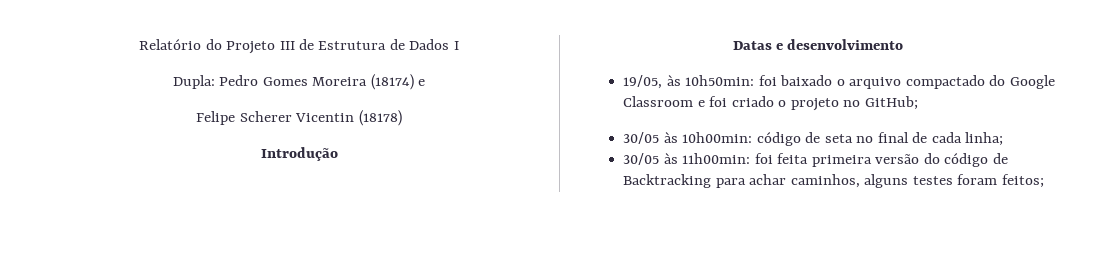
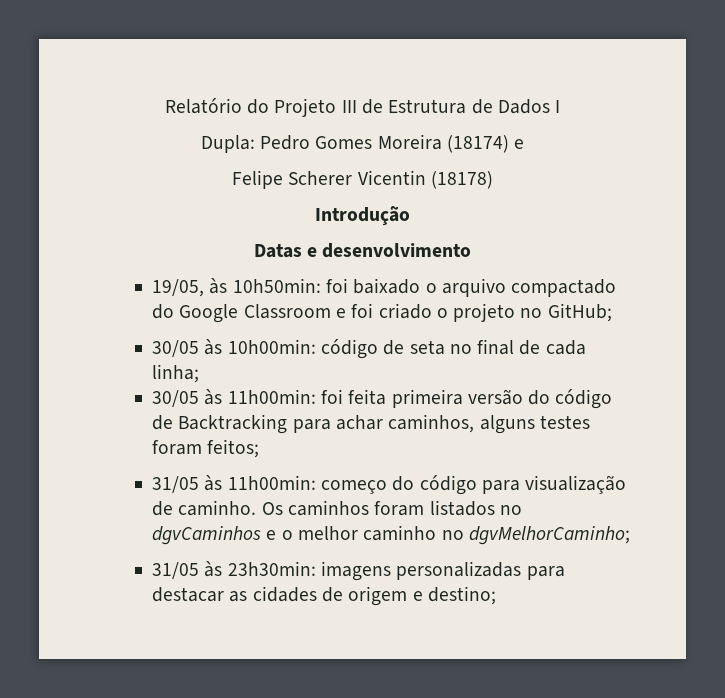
+ 31/05 às 11h00min: começo do código para visualização de caminho. Os caminhos foram listados no dgvCaminhos e o melhor caminho no dgvMelhorCaminho;
+ 31/05 às 23h30min: imagens personalizadas para destacar as cidades de origem e destino;

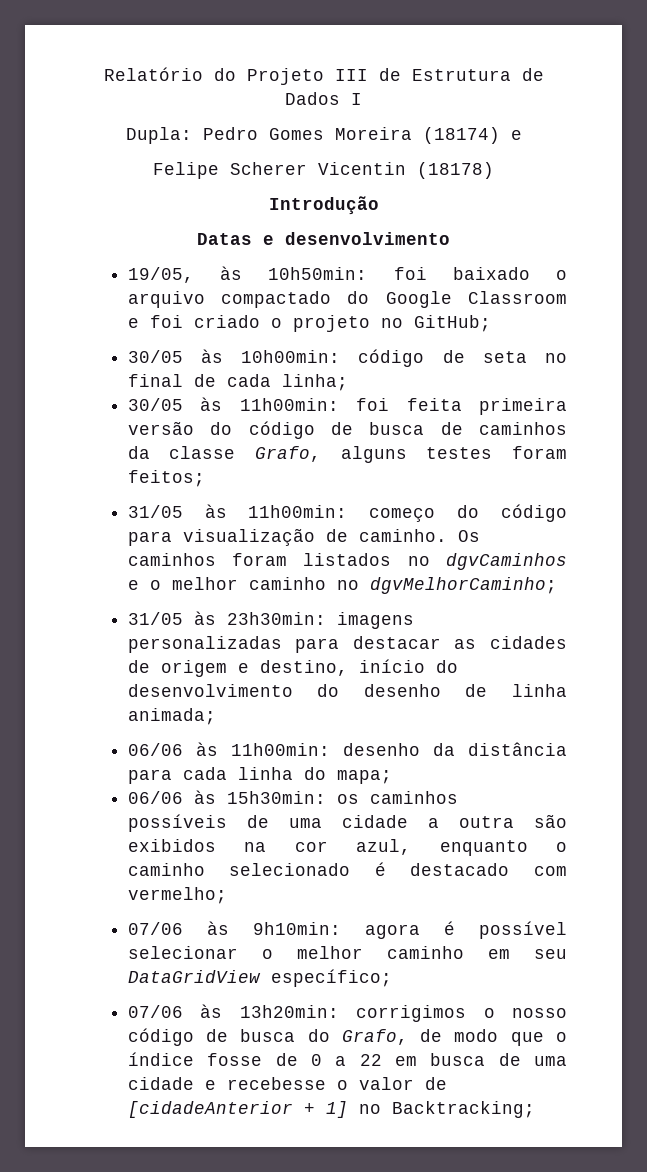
- 30/05 às 11h00min: foi feita primeira versão do código de Backtracking para achar caminhos, alguns testes foram feitos;
+ 30/05 às 11h00min: foi feita primeira versão do código de busca de caminhos da classe Grafo, alguns testes foram feitos;
- 31/05 às 23h30min: imagens personalizadas para destacar as cidades de origem e destino;
+ 31/05 às 23h30min: imagens personalizadas para destacar as cidades de origem e destino, início do desenvolvimento do desenho de linha animada;
+ 06/06 às 11h00min: desenho da distância para cada linha do mapa;
+ 06/06 às 15h30min: os caminhos possíveis de uma cidade a outra são exibidos na cor azul, enquanto o caminho selecionado é destacado com vermelho;
+ 07/06 às 9h10min: agora é possível selecionar o melhor caminho em seu DataGridView específico;
+ 07/06 às 13h20min: corrigimos o nosso código de busca do Grafo, de modo que o índice fosse de 0 a 22 em busca de uma cidade e recebesse o valor de [cidadeAnterior + 1] no Backtracking;

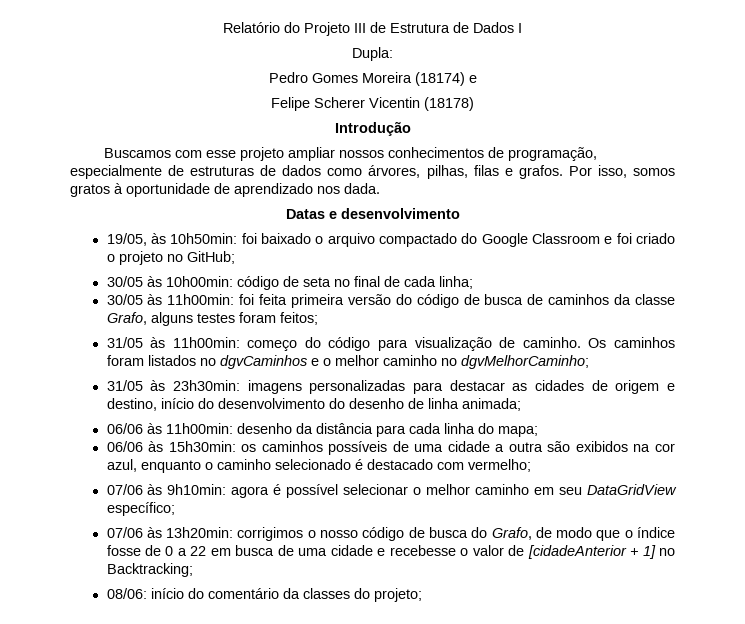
- Dupla: Pedro Gomes Moreira (18174) e
+ Dupla:
+ Pedro Gomes Moreira (18174) e
+ Buscamos com esse projeto ampliar nossos conhecimentos de programação, especialmente de estruturas de dados como árvores, pilhas, filas e grafos. Por isso, somos gratos à oportunidade de aprendizado nos dada.
+ 08/06: início do comentário da classes do projeto;

